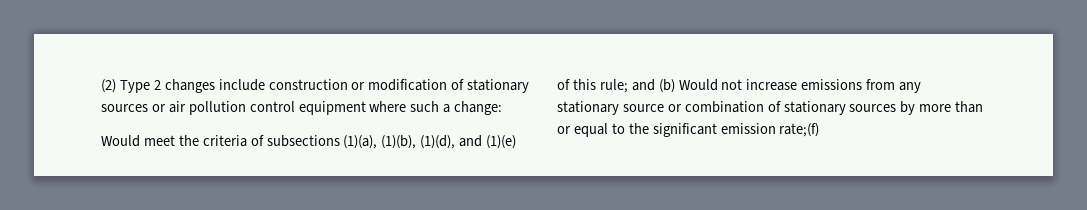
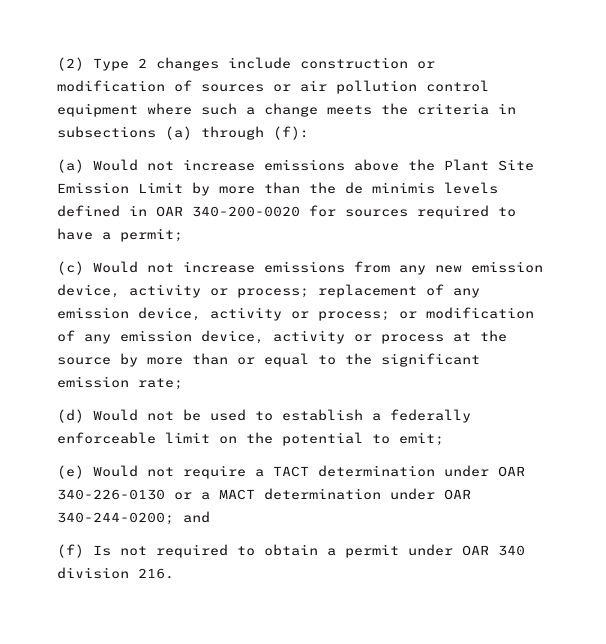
- (2) Type 2 changes include construction or modification of stationary sources or air pollution control equipment where such a change:
- Would meet the criteria of subsections (1)(a), (1)(b), (1)(d), and (1)(e) of this rule; and (b) Would not increase emissions from any stationary source or combination of stationary sources by more than or equal to the significant emission rate;(f)
+ (2) Type 2 changes include construction or modification of sources or air pollution control equipment where such a change meets the criteria in subsections (a) through (f):
+ (a) Would not increase emissions above the Plant Site Emission Limit by more than the de minimis levels defined in OAR 340-200-0020 for sources required to have a permit;
+ (c) Would not increase emissions from any new emission device, activity or process; replacement of any emission device, activity or process; or modification of any emission device, activity or process at the source by more than or equal to the significant emission rate;
+ (d) Would not be used to establish a federally enforceable limit on the potential to emit;
+ (e) Would not require a TACT determination under OAR 340-226-0130 or a MACT determination under OAR 340-244-0200; and
+ (f) Is not required to obtain a permit under OAR 340 division 216.

